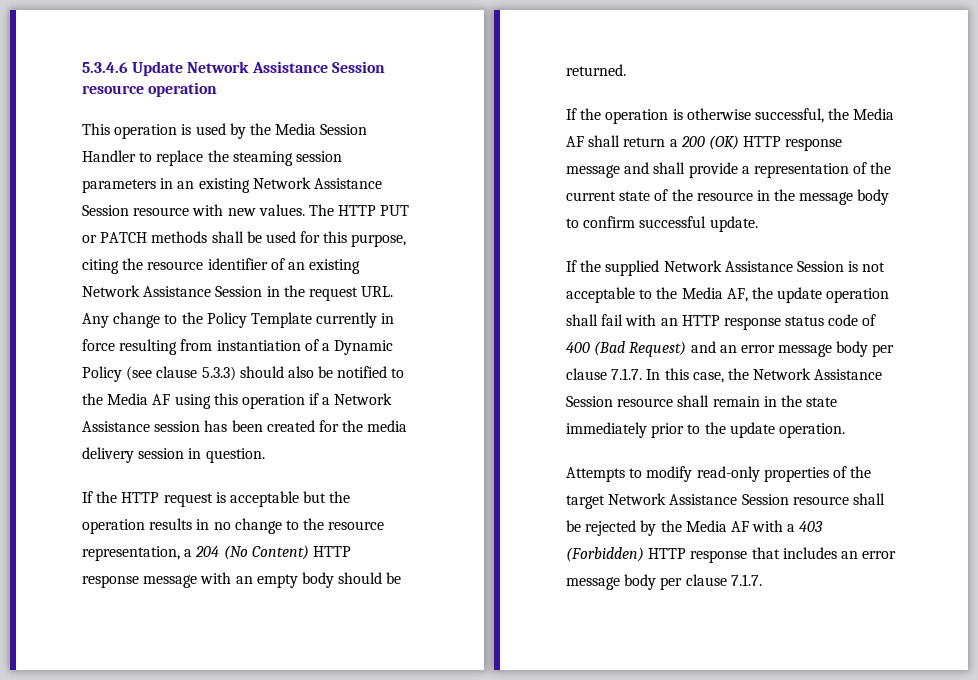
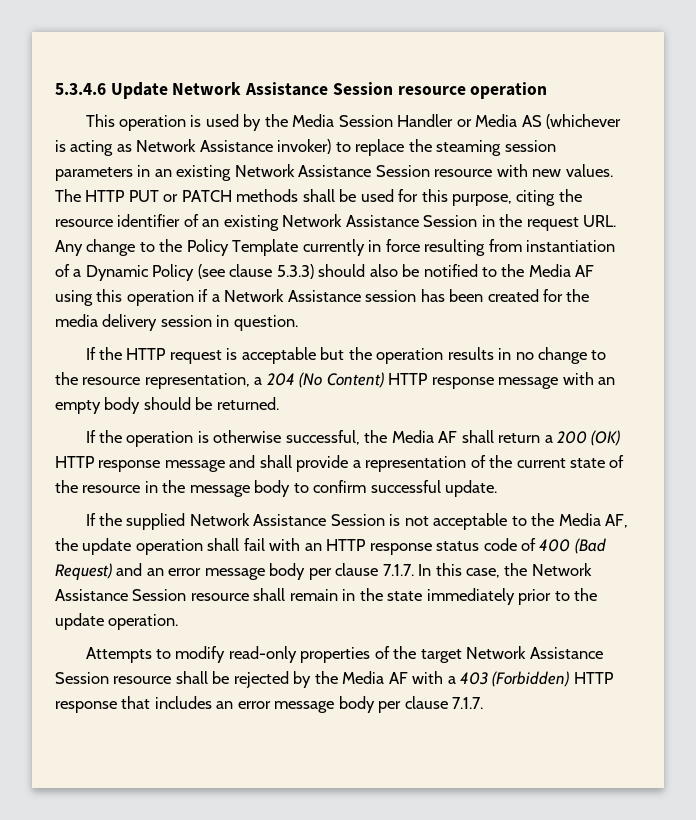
- This operation is used by the Media Session Handler to replace the steaming session parameters in an existing Network Assistance Session resource with new values.
+ This operation is used by the Media Session Handler or Media AS (whichever is acting as Network Assistance invoker) to replace the steaming session parameters in an existing Network Assistance Session resource with new values.

